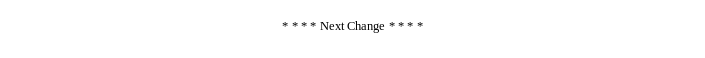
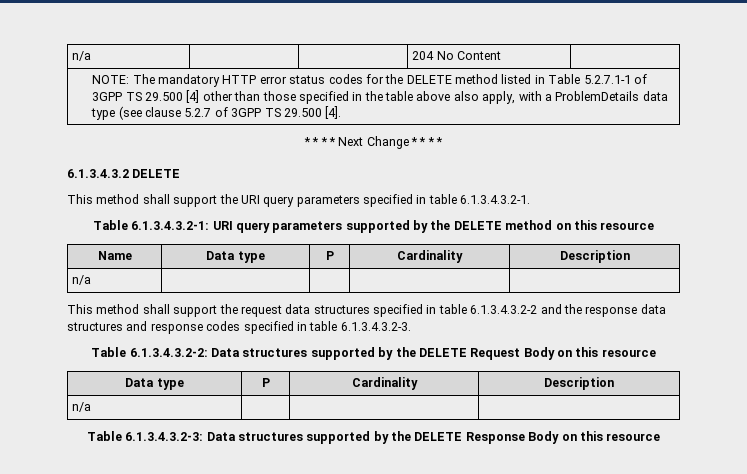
+ n/a | | | 204 No Content |
+ NOTE: The mandatory HTTP error status codes for the DELETE method listed in Table 5.2.7.1-1 of 3GPP TS 29.500 [4] other than those specified in the table above also apply, with a ProblemDetails data type (see clause 5.2.7 of 3GPP TS 29.500 [4].
+ 6.1.3.4.3.2 DELETE
+ This method shall support the URI query parameters specified in table 6.1.3.4.3.2-1.
+ Table 6.1.3.4.3.2-1: URI query parameters supported by the DELETE method on this resource
+ Name | Data type | P | Cardinality | Description
+ n/a | | | |
+ This method shall support the request data structures specified in table 6.1.3.4.3.2-2 and the response data structures and response codes specified in table 6.1.3.4.3.2-3.
+ Table 6.1.3.4.3.2-2: Data structures supported by the DELETE Request Body on this resource
+ Data type | P | Cardinality | Description
+ n/a | | |
+ Table 6.1.3.4.3.2-3: Data structures supported by the DELETE Response Body on this resource

